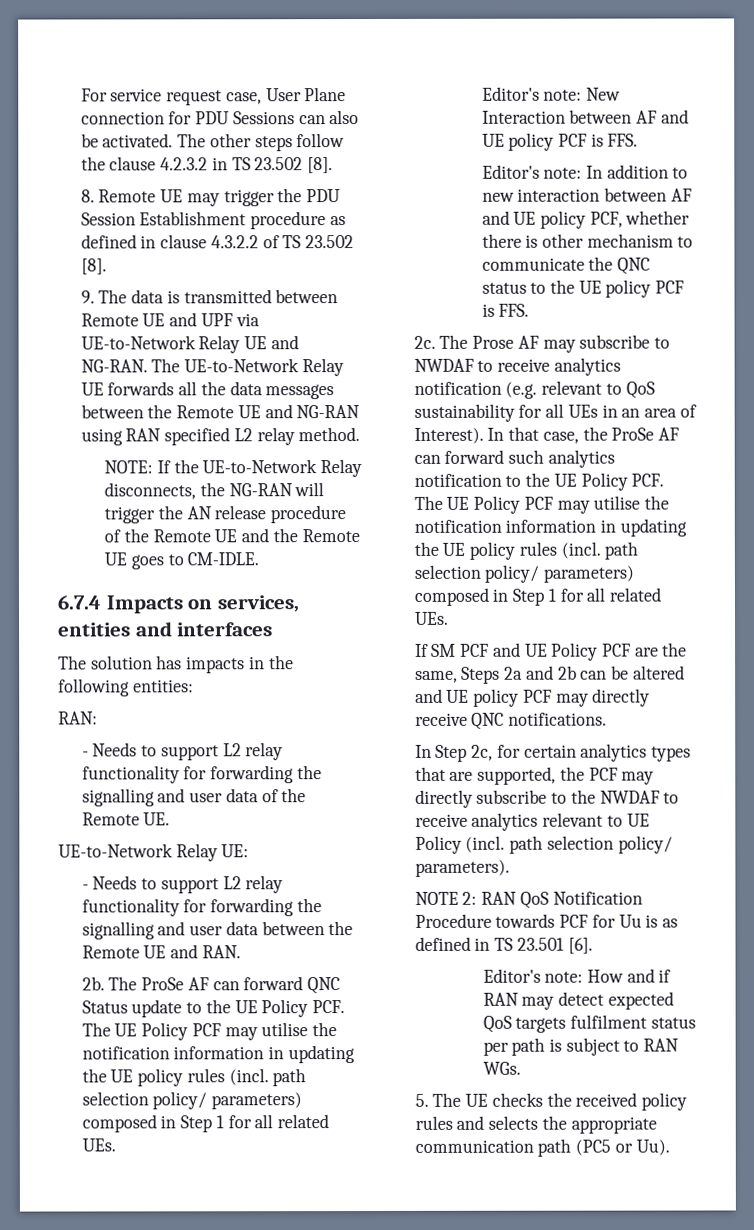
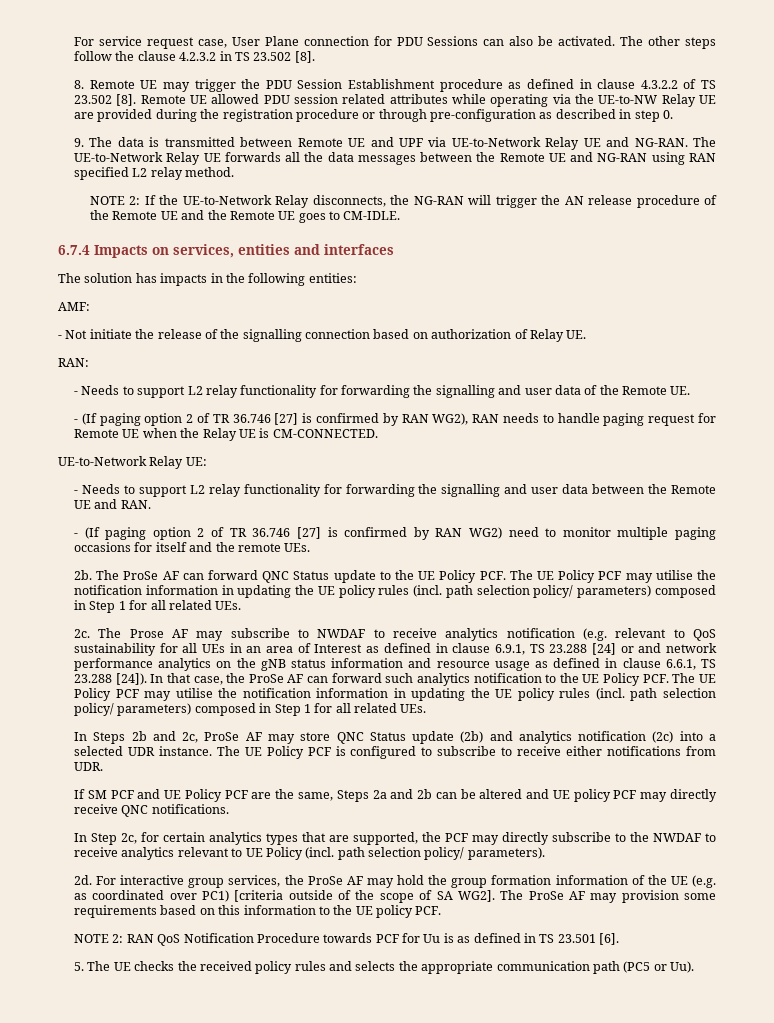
+ Remote UE allowed PDU session related attributes while operating via the UE-to-NW Relay UE are provided during the registration procedure or through pre-configuration as described in step 0.
- NOTE: If the UE-to-Network Relay disconnects, the NG-RAN will trigger the AN release procedure of the Remote UE and the Remote UE goes to CM-IDLE.
+ NOTE 2: If the UE-to-Network Relay disconnects, the NG-RAN will trigger the AN release procedure of the Remote UE and the Remote UE goes to CM-IDLE.
+ AMF:
+ - Not initiate the release of the signalling connection based on authorization of Relay UE.
+ - (If paging option 2 of TR 36.746 [27] is confirmed by RAN WG2), RAN needs to handle paging request for Remote UE when the Relay UE is CM-CONNECTED.
+ - (If paging option 2 of TR 36.746 [27] is confirmed by RAN WG2) need to monitor multiple paging occasions for itself and the remote UEs.
- Editor's note: New Interaction between AF and UE policy PCF is FFS.
- Editor's note: In addition to new interaction between AF and UE policy PCF, whether there is other mechanism to communicate the QNC status to the UE policy PCF is FFS.
- The Prose AF may subscribe to NWDAF to receive analytics notification (e.g. relevant to QoS sustainability for all UEs in an area of Interest).
+ The Prose AF may subscribe to NWDAF to receive analytics notification (e.g. relevant to QoS sustainability for all UEs in an area of Interest as defined in clause 6.9.1, TS 23.288 [24] or and network performance analytics on the gNB status information and resource usage as defined in clause 6.6.1, TS 23.288 [24]).
+ In Steps 2b and 2c, ProSe AF may store QNC Status update (2b) and analytics notification (2c) into a selected UDR instance. The UE Policy PCF is configured to subscribe to receive either notifications from UDR.
+ 2d. For interactive group services, the ProSe AF may hold the group formation information of the UE (e.g. as coordinated over PC1) [criteria outside of the scope of SA WG2]. The ProSe AF may provision some requirements based on this information to the UE policy PCF.
- Editor's note: How and if RAN may detect expected QoS targets fulfilment status per path is subject to RAN WGs.

